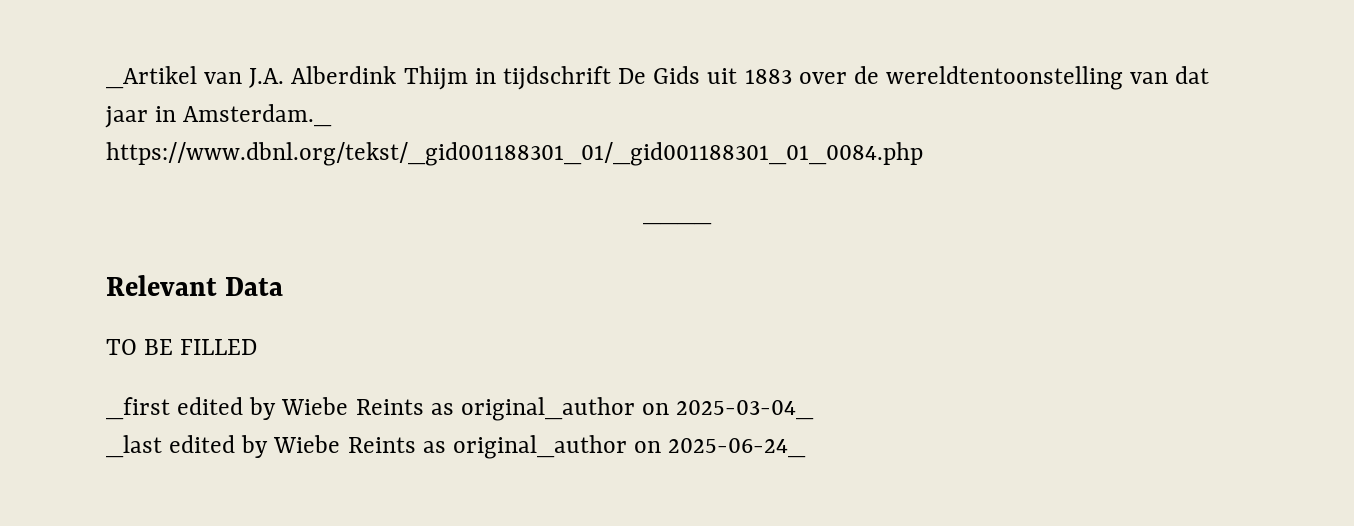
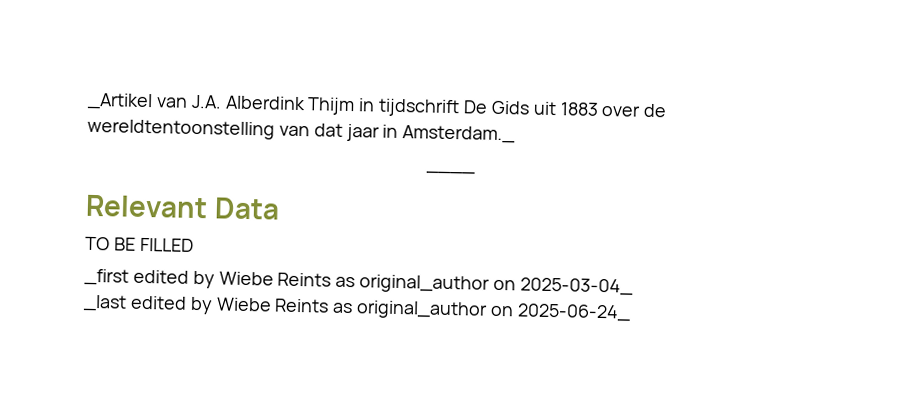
- https://www.dbnl.org/tekst/_gid001188301_01/_gid001188301_01_0084.php

